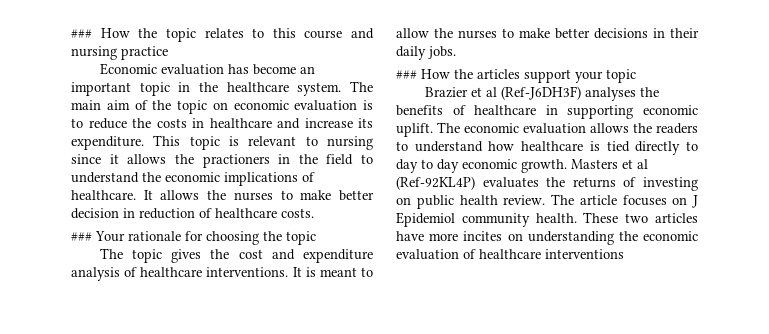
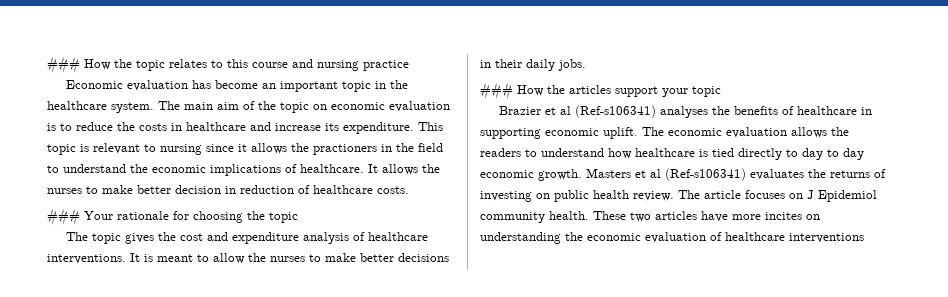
- Brazier et al (Ref-J6DH3F) analyses the benefits of healthcare in supporting economic uplift.
+ Brazier et al (Ref-s106341) analyses the benefits of healthcare in supporting economic uplift.
- Masters et al (Ref-92KL4P) evaluates the returns of investing on public health review.
+ Masters et al (Ref-s106341) evaluates the returns of investing on public health review.

